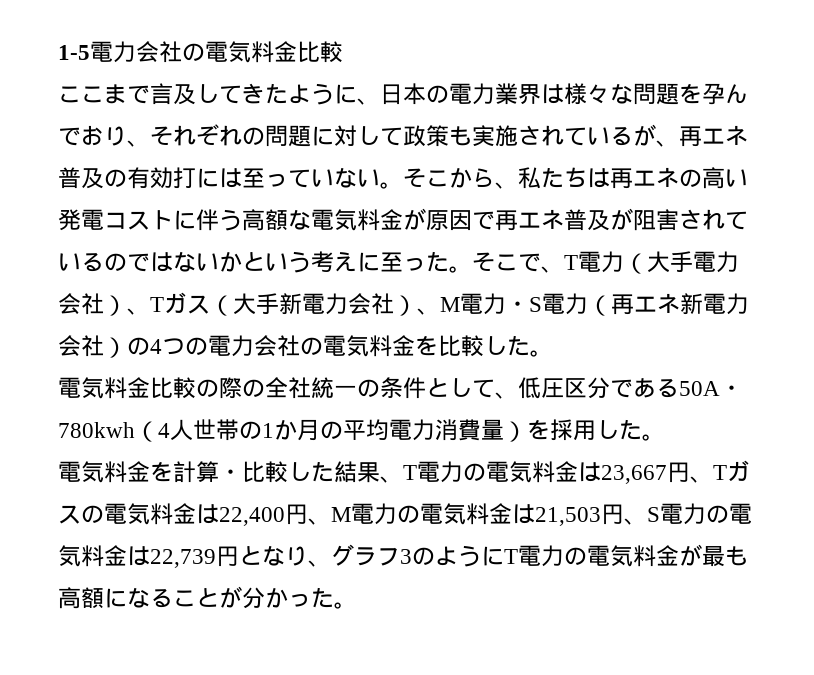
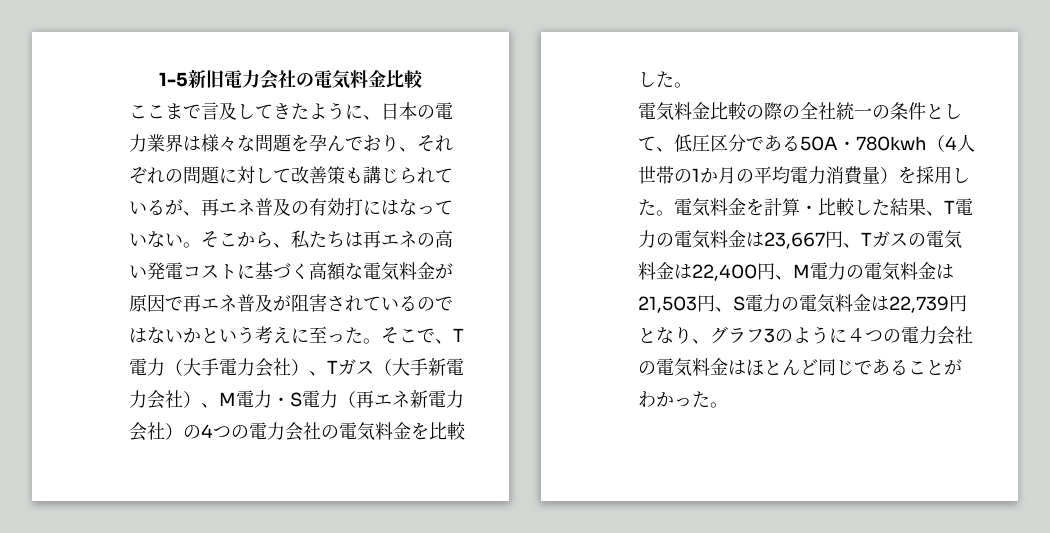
- 1-5電力会社の電気料金比較
+ 1-5新旧電力会社の電気料金比較
- ここまで言及してきたように、日本の電力業界は様々な問題を孕んでおり、それぞれの問題に対して政策も実施されているが、再エネ普及の有効打には至っていない。
+ ここまで言及してきたように、日本の電力業界は様々な問題を孕んでおり、それぞれの問題に対して改善策も講じられているが、再エネ普及の有効打にはなっていない。
- そこから、私たちは再エネの高い発電コストに伴う高額な電気料金が原因で再エネ普及が阻害されているのではないかという考えに至った。
+ そこから、私たちは再エネの高い発電コストに基づく高額な電気料金が原因で再エネ普及が阻害されているのではないかという考えに至った。
- 電気料金比較の際の全社統一の条件として、低圧区分である50A・780kwh（4人世帯の1か月の平均電力消費量）を採用した。
- 電気料金を計算・比較した結果、T電力の電気料金は23,667円、Tガスの電気料金は22,400円、M電力の電気料金は21,503円、S電力の電気料金は22,739円となり、グラフ3のようにT電力の電気料金が最も高額になることが分かった。
+ 電気料金比較の際の全社統一の条件として、低圧区分である50A・780kwh（4人世帯の1か月の平均電力消費量）を採用した。電気料金を計算・比較した結果、T電力の電気料金は23,667円、Tガスの電気料金は22,400円、M電力の電気料金は21,503円、S電力の電気料金は22,739円となり、グラフ3のように４つの電力会社の電気料金はほとんど同じであることがわかった。

